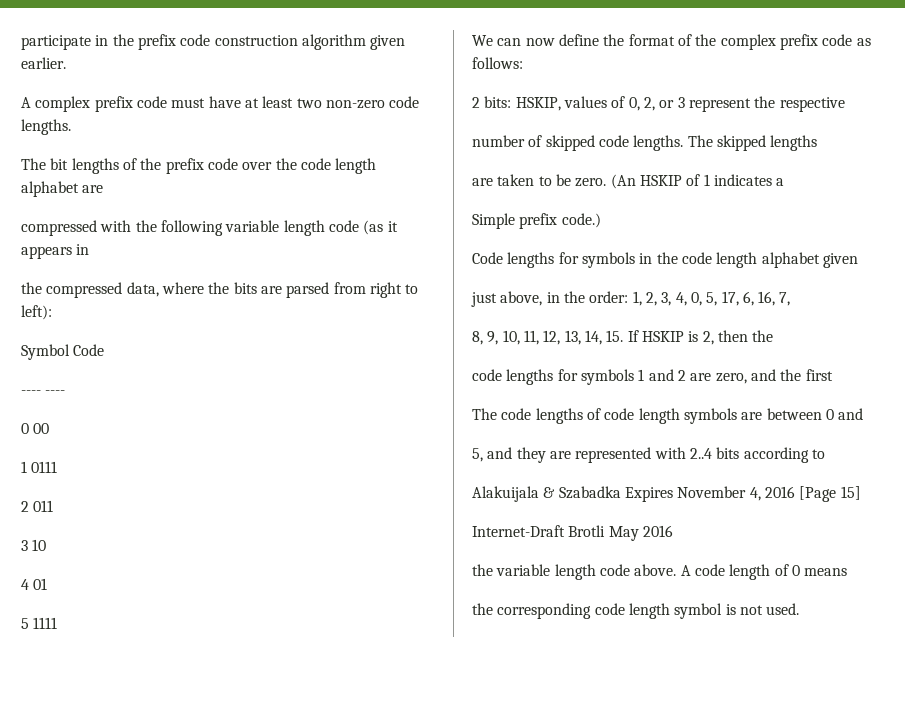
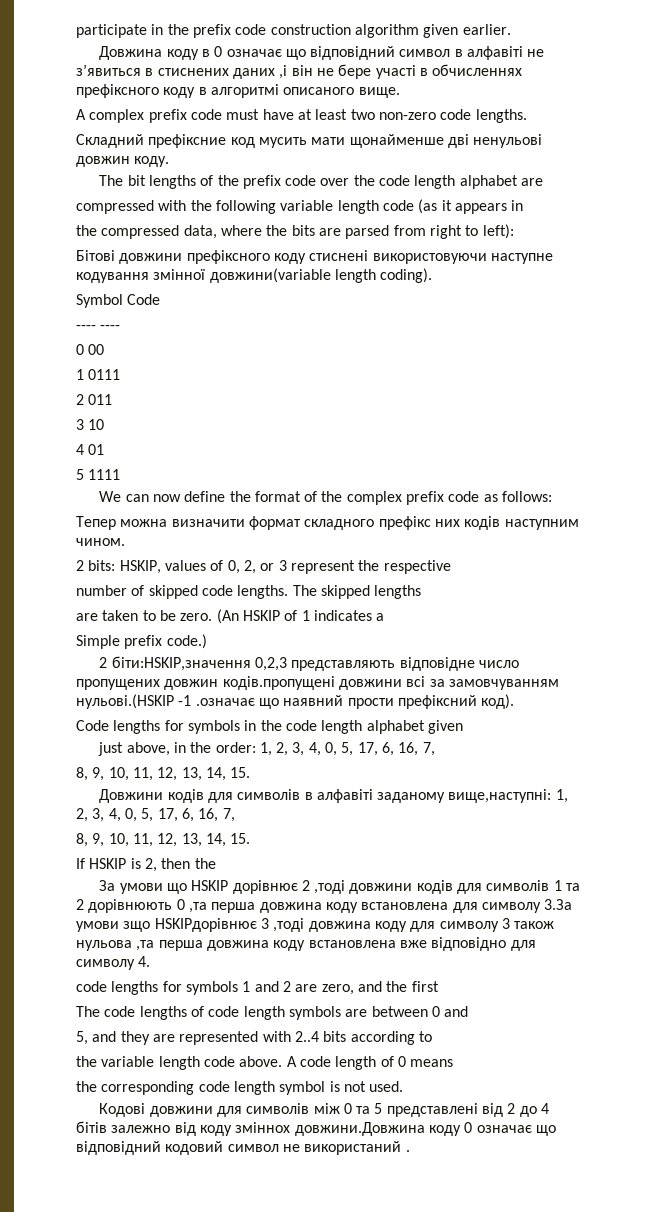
+ Довжина коду в 0 означає що відповідний символ в алфавіті не з’явиться в стиснених даних ,і він не бере участі в обчисленнях префіксного коду в алгоритмі описаного вище.
+ Складний префіксние код мусить мати щонайменше дві ненульові довжин коду.
+ Бітові довжини префіксного коду стиснені використовуючи наступне кодування змінної довжини(variable length coding).
+ Тепер можна визначити формат складного префікс них кодів наступним чином.
+ 2 біти:HSKIP,значення 0,2,3 представляють відповідне число пропущених довжин кодів.пропущені довжини всі за замовчуванням нульові.(HSKIP -1 .означає що наявний прости префіксний код).
  just above, in the order: 1, 2, 3, 4, 0, 5, 17, 6, 16, 7,
- 8, 9, 10, 11, 12, 13, 14, 15. If HSKIP is 2, then the
+ 8, 9, 10, 11, 12, 13, 14, 15.
+ Довжини кодів для символів в алфавіті заданому вище,наступні: 1, 2, 3, 4, 0, 5, 17, 6, 16, 7,
+ 8, 9, 10, 11, 12, 13, 14, 15.
+ If HSKIP is 2, then the
+ За умови що HSKIP дорівнює 2 ,тоді довжини кодів для символів 1 та 2 дорівнюють 0 ,та перша довжина коду встановлена для символу 3.За умови зщо HSKIPдорівнює 3 ,тоді довжина коду для символу 3 також нульова ,та перша довжина коду встановлена вже відповідно для символу 4.
- Alakuijala & Szabadka Expires November 4, 2016 [Page 15]
- Internet-Draft Brotli May 2016
+ Кодові довжини для символів між 0 та 5 представлені від 2 до 4 бітів залежно від коду зміннох довжини.Довжина коду 0 означає що відповідний кодовий символ не використаний .

